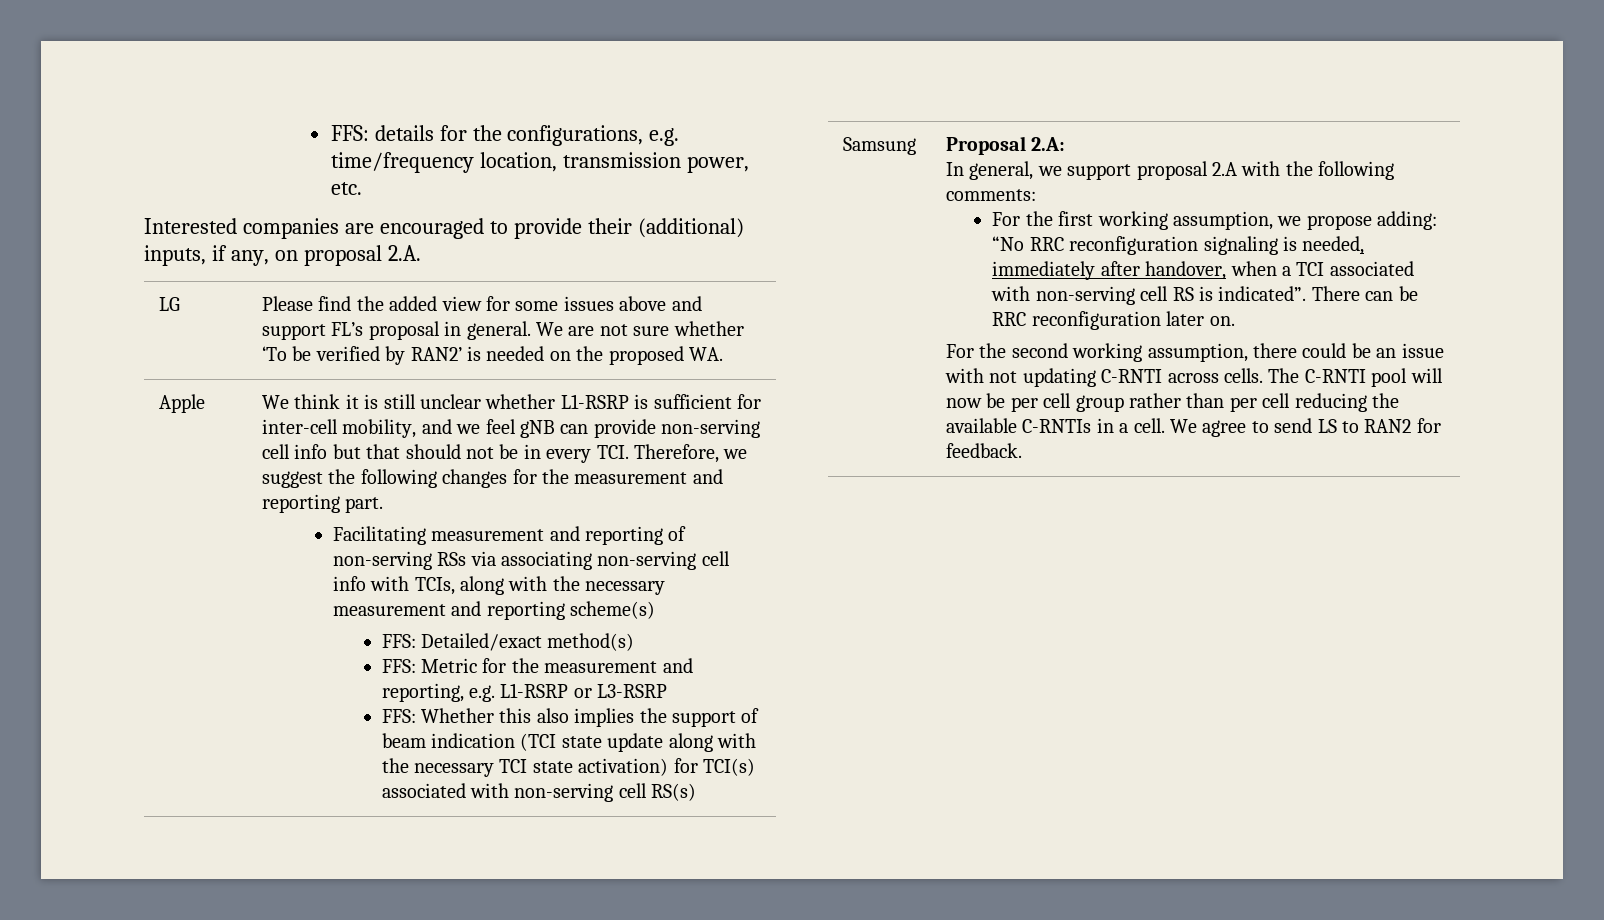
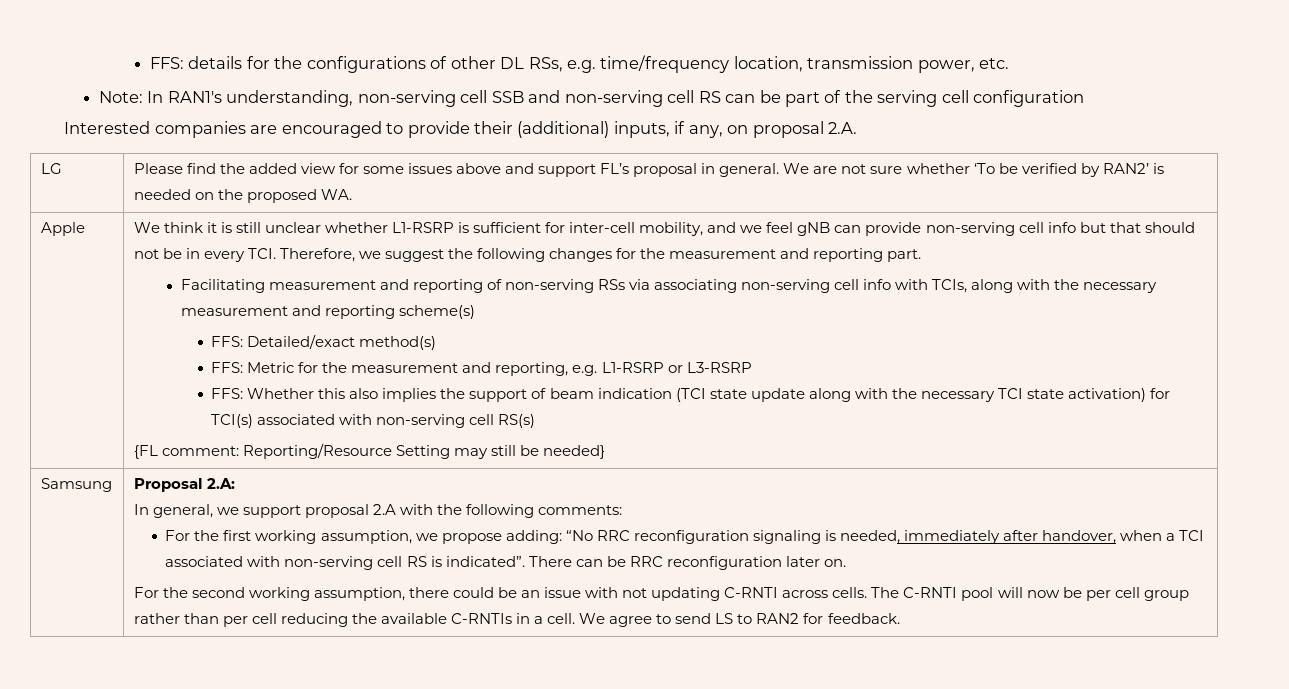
- FFS: details for the configurations, e.g. time/frequency location, transmission power, etc.
+ FFS: details for the configurations of other DL RSs, e.g. time/frequency location, transmission power, etc.
+ Note: In RAN1's understanding, non-serving cell SSB and non-serving cell RS can be part of the serving cell configuration
+ {FL comment: Reporting/Resource Setting may still be needed}

